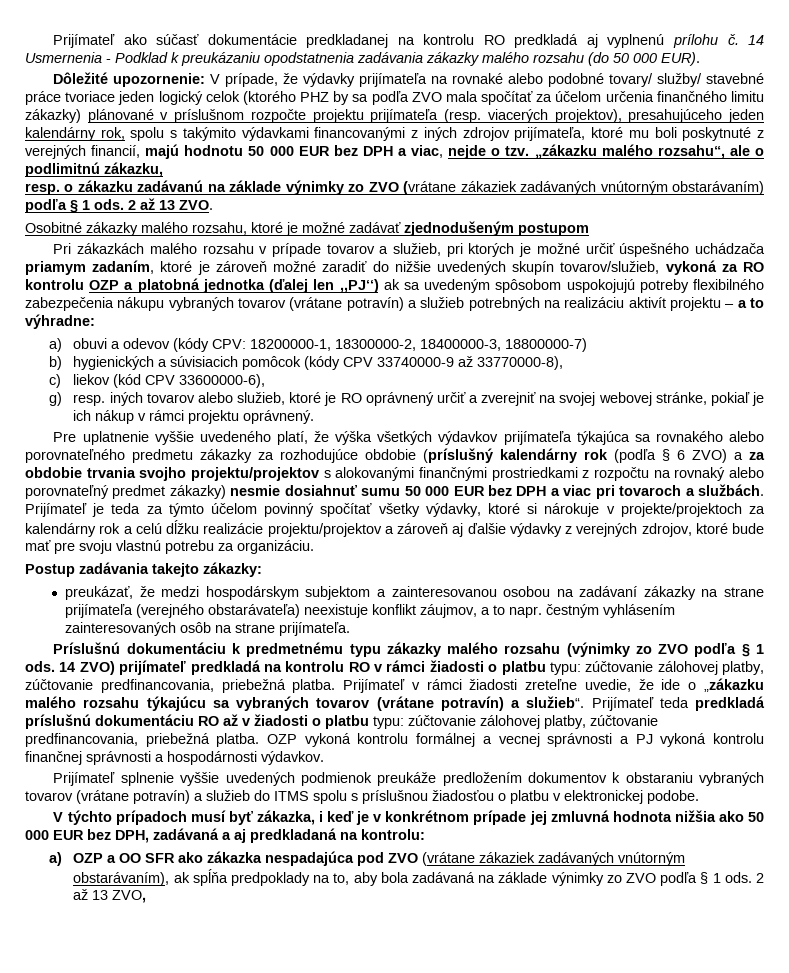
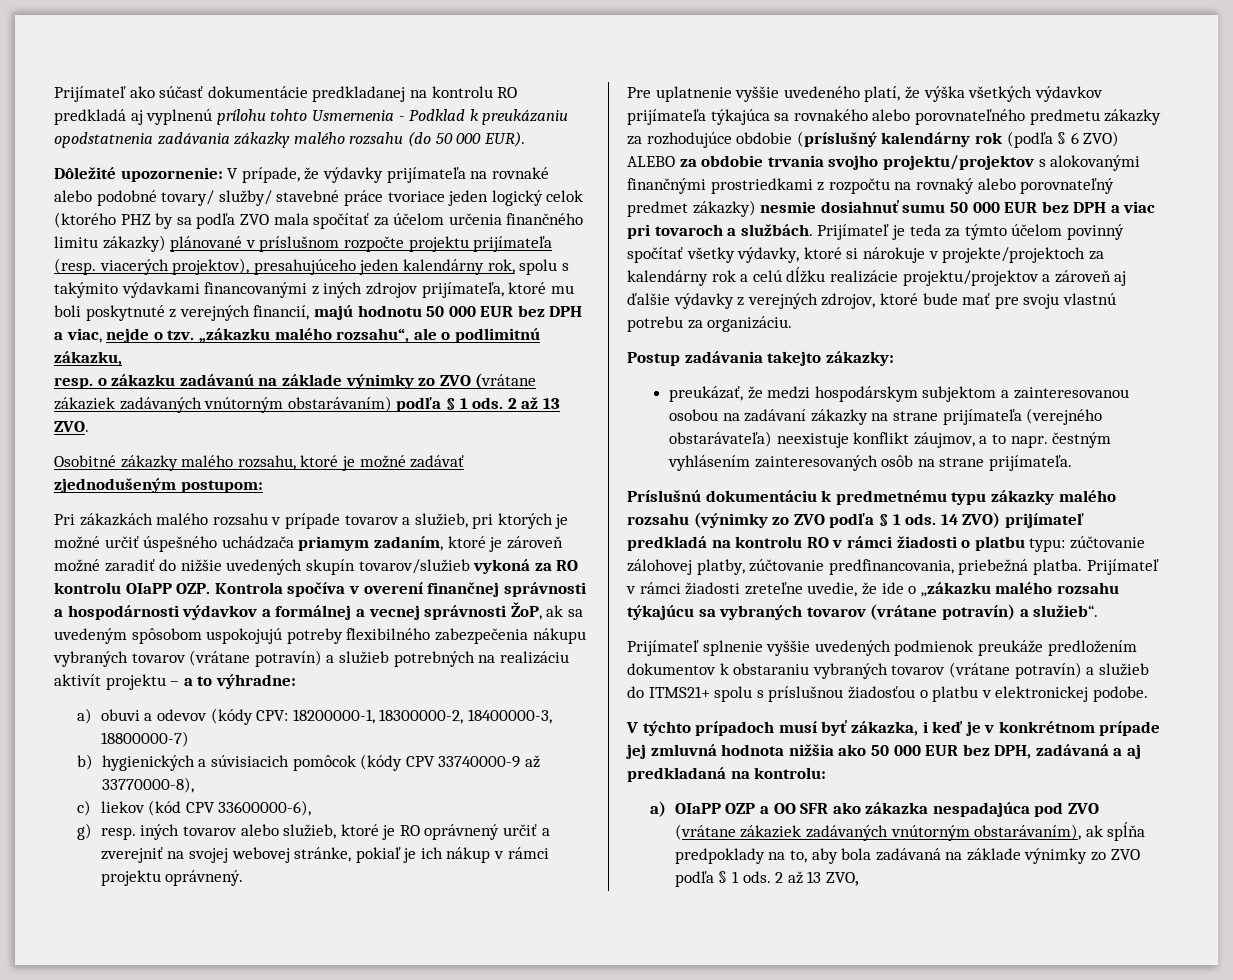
- Prijímateľ ako súčasť dokumentácie predkladanej na kontrolu RO predkladá aj vyplnenú prílohu č. 14 Usmernenia - Podklad k preukázaniu opodstatnenia zadávania zákazky malého rozsahu (do 50 000 EUR).
+ Prijímateľ ako súčasť dokumentácie predkladanej na kontrolu RO predkladá aj vyplnenú prílohu tohto Usmernenia - Podklad k preukázaniu opodstatnenia zadávania zákazky malého rozsahu (do 50 000 EUR).
- Osobitné zákazky malého rozsahu, ktoré je možné zadávať zjednodušeným postupom
+ Osobitné zákazky malého rozsahu, ktoré je možné zadávať zjednodušeným postupom:
- Pri zákazkách malého rozsahu v prípade tovarov a služieb, pri ktorých je možné určiť úspešného uchádzača priamym zadaním, ktoré je zároveň možné zaradiť do nižšie uvedených skupín tovarov/služieb, vykoná za RO kontrolu OZP a platobná jednotka (ďalej len ,,PJ‘‘) ak sa uvedeným spôsobom uspokojujú potreby flexibilného zabezpečenia nákupu vybraných tovarov (vrátane potravín) a služieb potrebných na realizáciu aktivít projektu – a to výhradne:
+ Pri zákazkách malého rozsahu v prípade tovarov a služieb, pri ktorých je možné určiť úspešného uchádzača priamym zadaním, ktoré je zároveň možné zaradiť do nižšie uvedených skupín tovarov/služieb vykoná za RO kontrolu OIaPP OZP. Kontrola spočíva v overení finančnej správnosti a hospodárnosti výdavkov a formálnej a vecnej správnosti ŽoP, ak sa uvedeným spôsobom uspokojujú potreby flexibilného zabezpečenia nákupu vybraných tovarov (vrátane potravín) a služieb potrebných na realizáciu aktivít projektu – a to výhradne:
- Pre uplatnenie vyššie uvedeného platí, že výška všetkých výdavkov prijímateľa týkajúca sa rovnakého alebo porovnateľného predmetu zákazky za rozhodujúce obdobie (príslušný kalendárny rok (podľa § 6 ZVO) a za obdobie trvania svojho projektu/projektov s alokovanými finančnými prostriedkami z rozpočtu na rovnaký alebo porovnateľný predmet zákazky) nesmie dosiahnuť sumu 50 000 EUR bez DPH a viac pri tovaroch a službách.
+ Pre uplatnenie vyššie uvedeného platí, že výška všetkých výdavkov prijímateľa týkajúca sa rovnakého alebo porovnateľného predmetu zákazky za rozhodujúce obdobie (príslušný kalendárny rok (podľa § 6 ZVO) ALEBO za obdobie trvania svojho projektu/projektov s alokovanými finančnými prostriedkami z rozpočtu na rovnaký alebo porovnateľný predmet zákazky) nesmie dosiahnuť sumu 50 000 EUR bez DPH a viac pri tovaroch a službách.
- Prijímateľ teda predkladá príslušnú dokumentáciu RO až v žiadosti o platbu typu: zúčtovanie zálohovej platby, zúčtovanie predfinancovania, priebežná platba. OZP vykoná kontrolu formálnej a vecnej správnosti a PJ vykoná kontrolu finančnej správnosti a hospodárnosti výdavkov.
- Prijímateľ splnenie vyššie uvedených podmienok preukáže predložením dokumentov k obstaraniu vybraných tovarov (vrátane potravín) a služieb do ITMS spolu s príslušnou žiadosťou o platbu v elektronickej podobe.
+ Prijímateľ splnenie vyššie uvedených podmienok preukáže predložením dokumentov k obstaraniu vybraných tovarov (vrátane potravín) a služieb do ITMS21+ spolu s príslušnou žiadosťou o platbu v elektronickej podobe.
- a) OZP a OO SFR ako zákazka nespadajúca pod ZVO (vrátane zákaziek zadávaných vnútorným obstarávaním), ak spĺňa predpoklady na to, aby bola zadávaná na základe výnimky zo ZVO podľa § 1 ods.
+ a) OIaPP OZP a OO SFR ako zákazka nespadajúca pod ZVO (vrátane zákaziek zadávaných vnútorným obstarávaním), ak spĺňa predpoklady na to, aby bola zadávaná na základe výnimky zo ZVO podľa § 1 ods.

